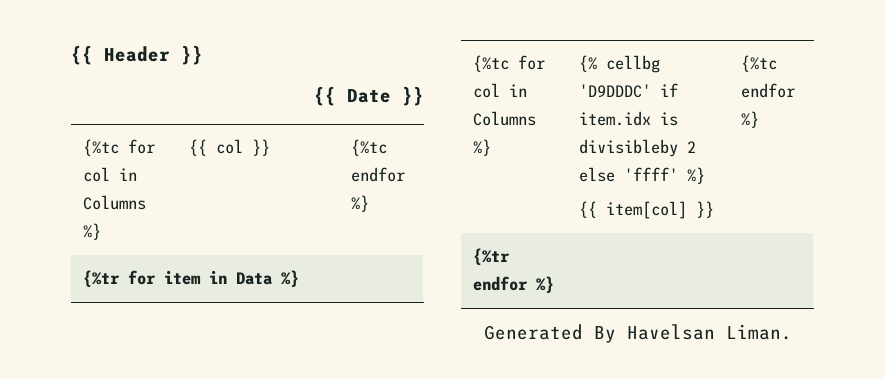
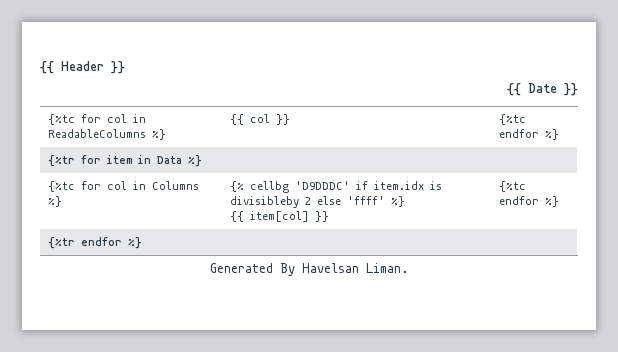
- {%tc for col in Columns %} | {{ col }} | {%tc endfor %}
+ {%tc for col in ReadableColumns %} | {{ col }} | {%tc endfor %}

